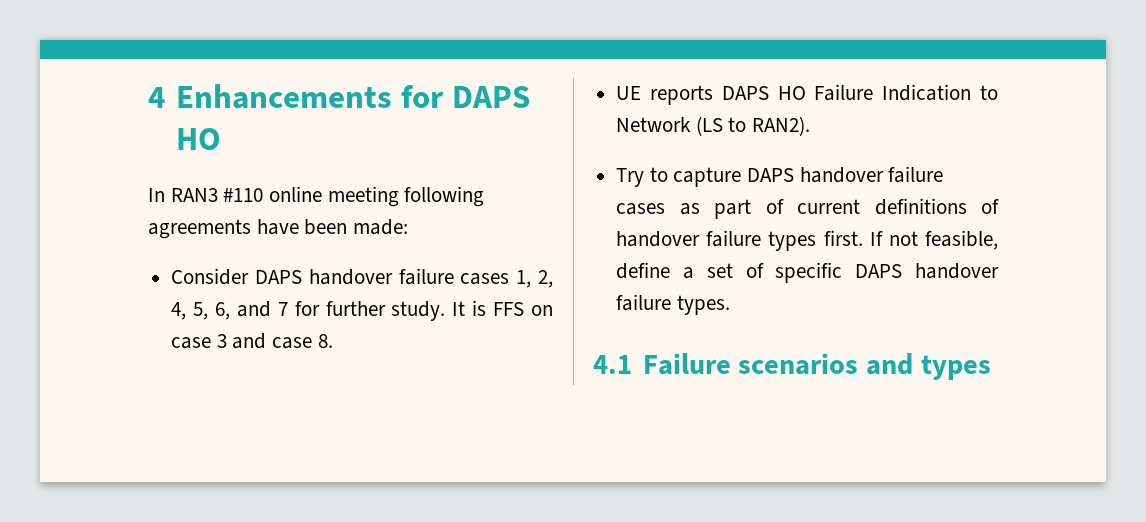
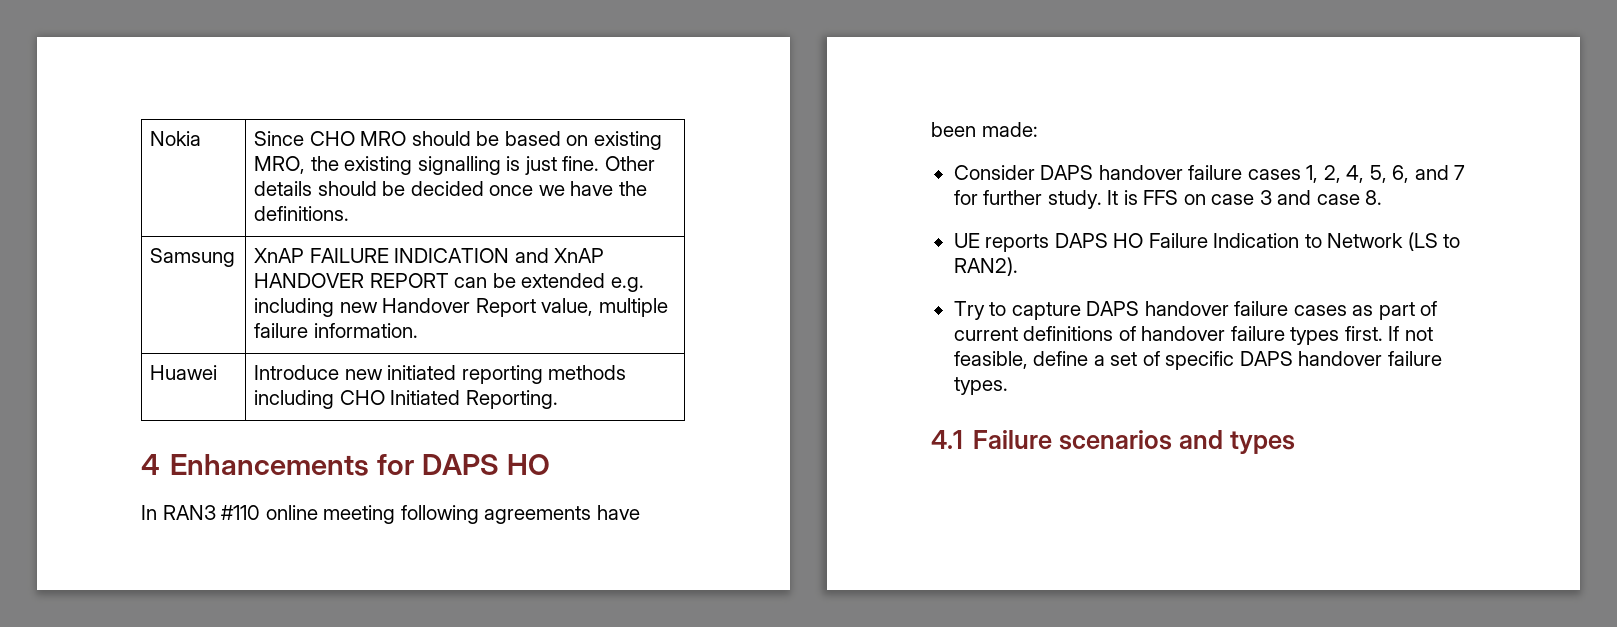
+ Nokia | Since CHO MRO should be based on existing MRO, the existing signalling is just fine. Other details should be decided once we have the definitions.
+ Samsung | XnAP FAILURE INDICATION and XnAP HANDOVER REPORT can be extended e.g. including new Handover Report value, multiple failure information.
+ Huawei | Introduce new initiated reporting methods including CHO Initiated Reporting.

